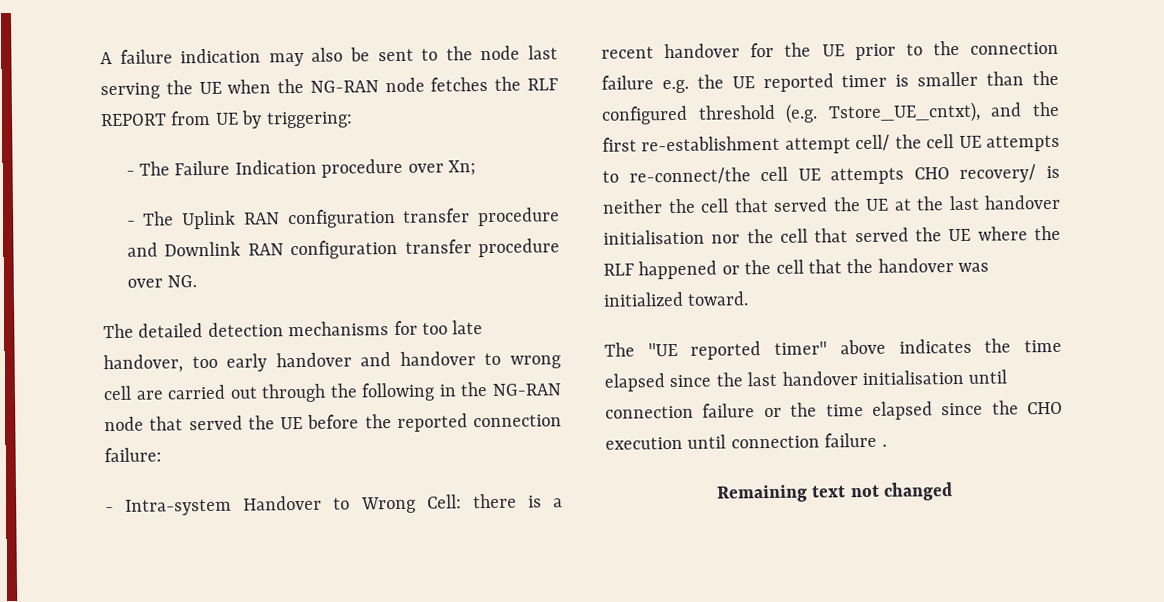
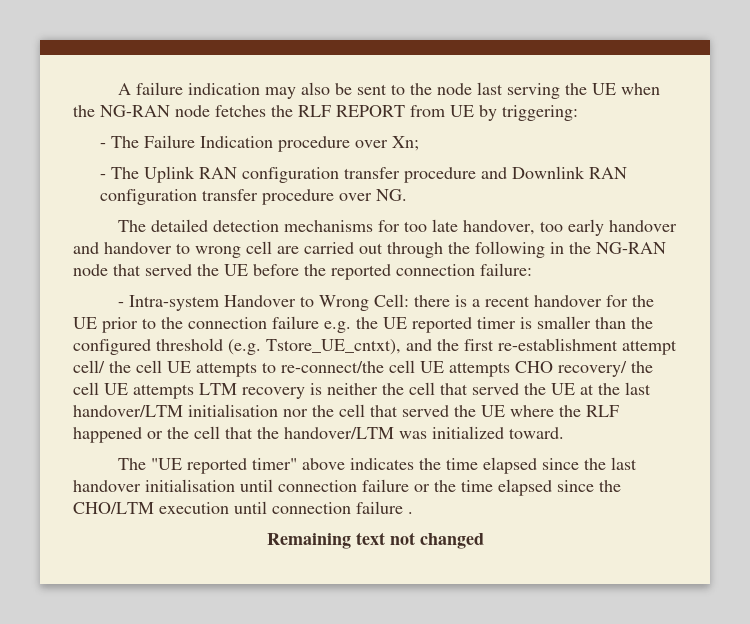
- there is a recent handover for the UE prior to the connection failure e.g. the UE reported timer is smaller than the configured threshold (e.g. Tstore_UE_cntxt), and the first re-establishment attempt cell/ the cell UE attempts to re-connect/the cell UE attempts CHO recovery/ is neither the cell that served the UE at the last handover initialisation nor the cell that served the UE where the RLF happened or the cell that the handover was initialized toward.
+ there is a recent handover for the UE prior to the connection failure e.g. the UE reported timer is smaller than the configured threshold (e.g. Tstore_UE_cntxt), and the first re-establishment attempt cell/ the cell UE attempts to re-connect/the cell UE attempts CHO recovery/ the cell UE attempts LTM recovery is neither the cell that served the UE at the last handover/LTM initialisation nor the cell that served the UE where the RLF happened or the cell that the handover/LTM was initialized toward.
- The "UE reported timer" above indicates the time elapsed since the last handover initialisation until connection failure or the time elapsed since the CHO execution until connection failure .
+ The "UE reported timer" above indicates the time elapsed since the last handover initialisation until connection failure or the time elapsed since the CHO/LTM execution until connection failure .

